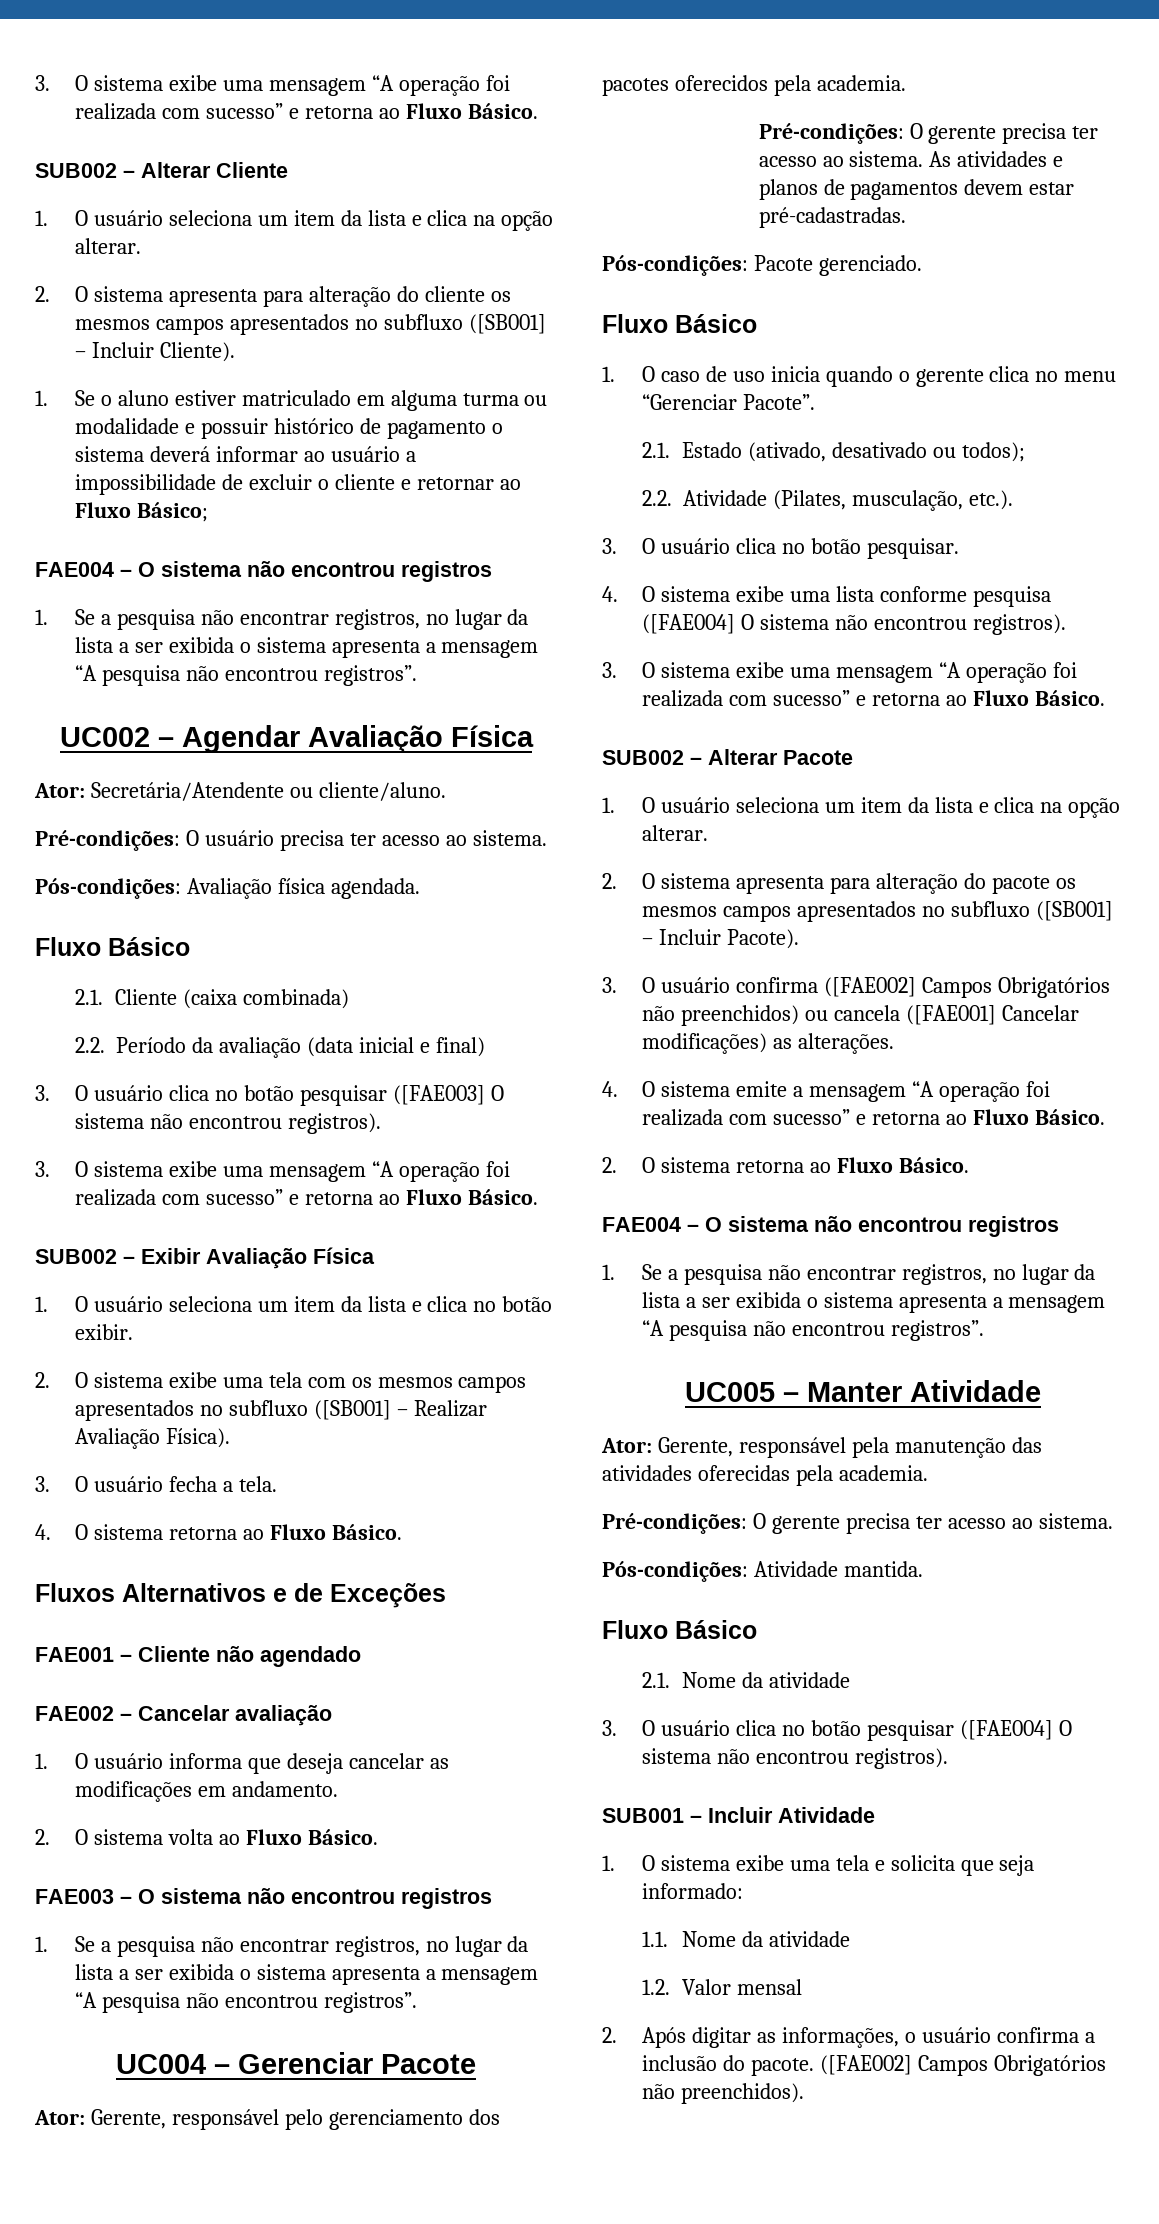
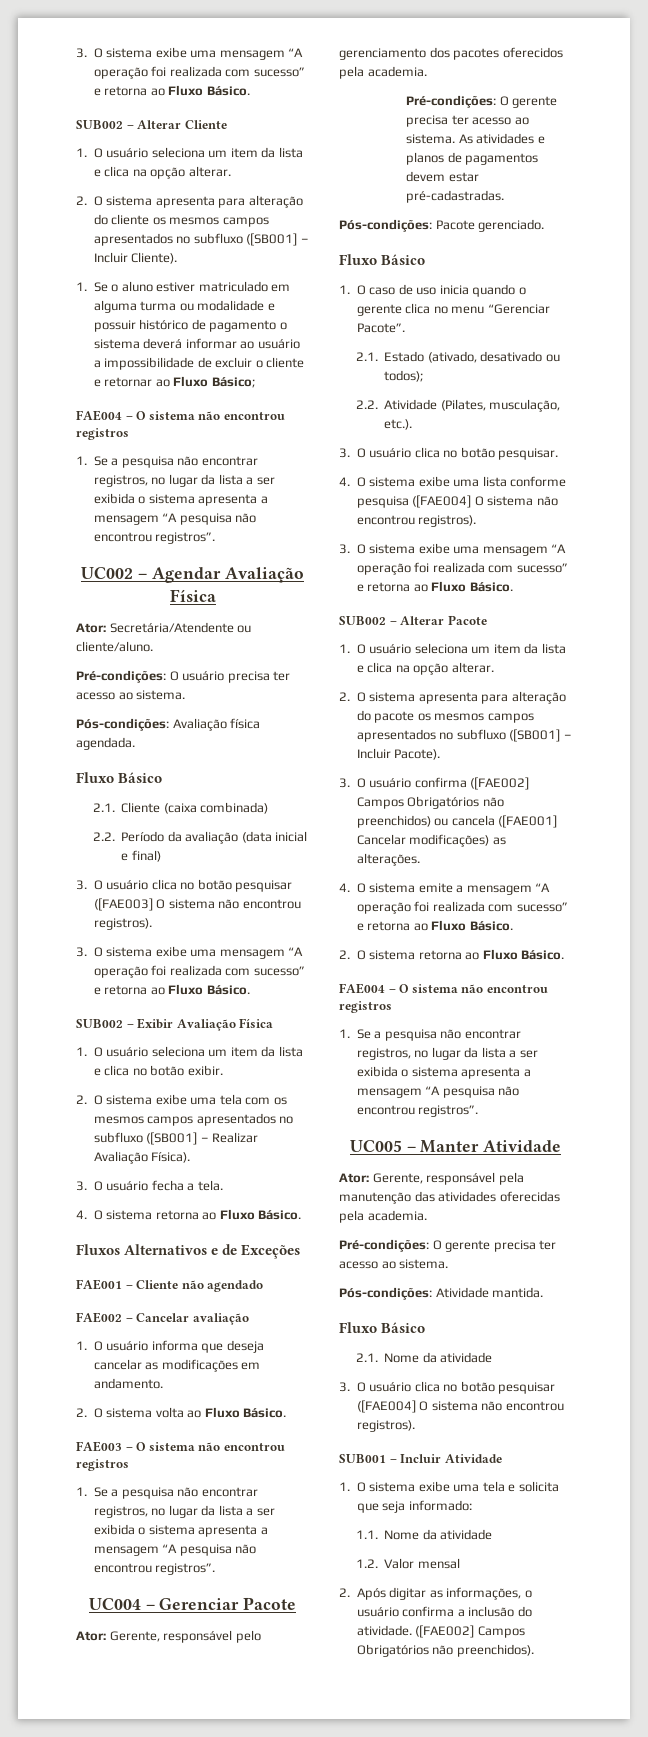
- 2. Após digitar as informações, o usuário confirma a inclusão do pacote.
+ 2. Após digitar as informações, o usuário confirma a inclusão do atividade.

